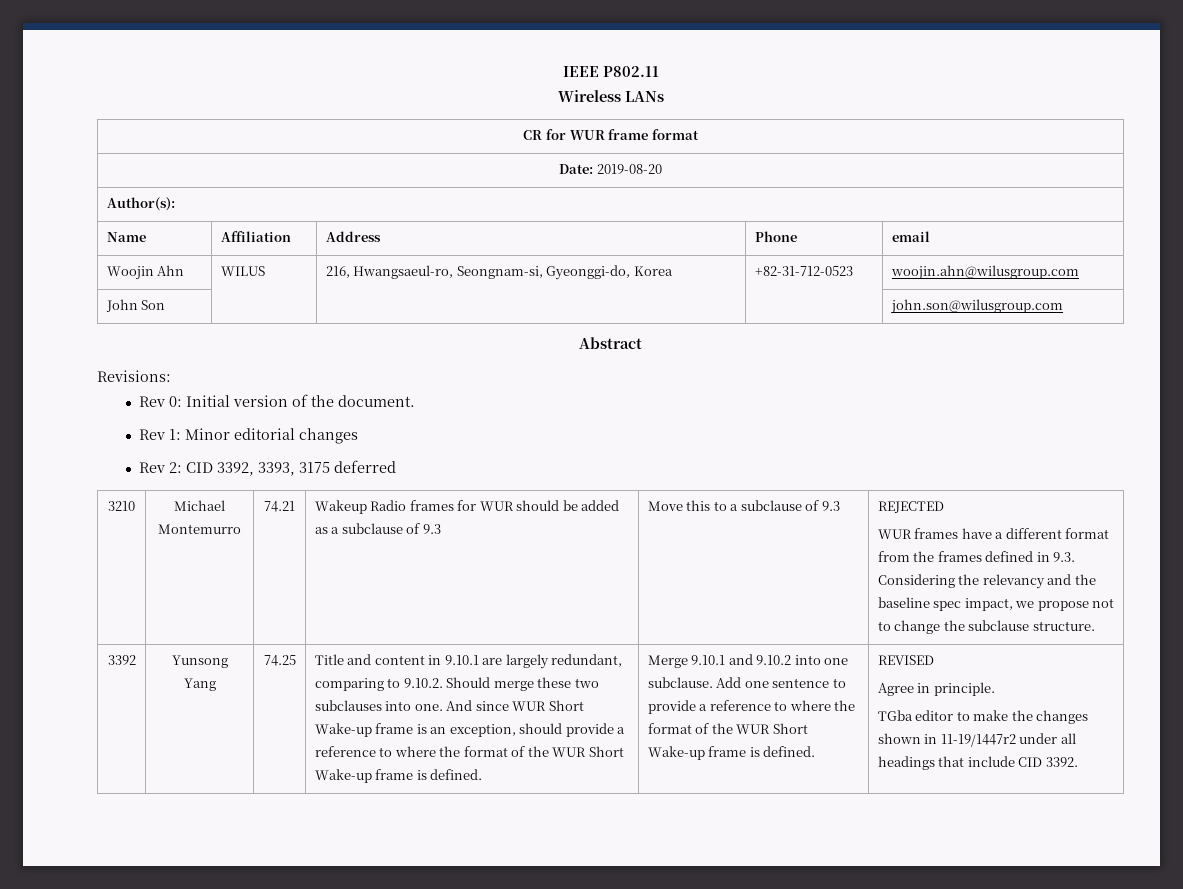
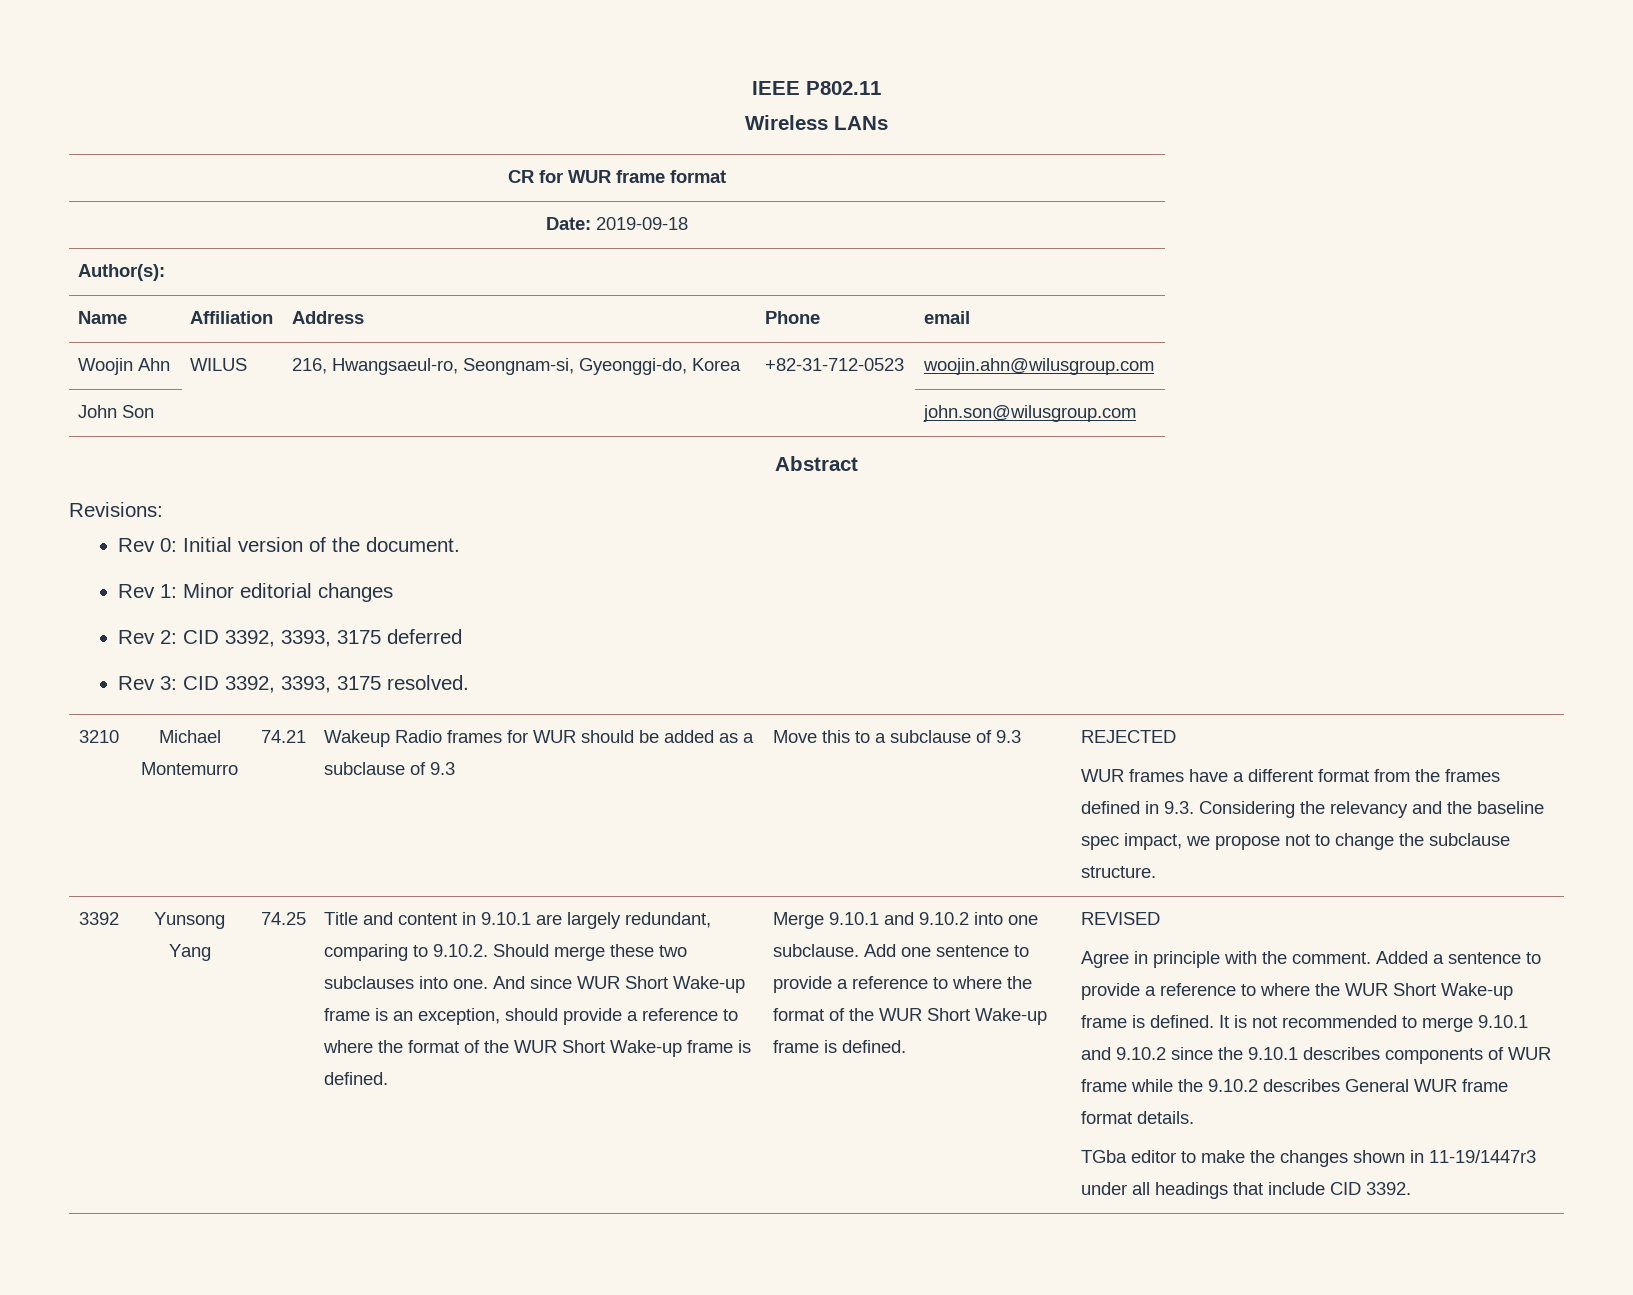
- Date: 2019-08-20
+ Date: 2019-09-18
+ Rev 3: CID 3392, 3393, 3175 resolved.
- Agree in principle.
+ Agree in principle with the comment. Added a sentence to provide a reference to where the WUR Short Wake-up frame is defined. It is not recommended to merge 9.10.1 and 9.10.2 since the 9.10.1 describes components of WUR frame while the 9.10.2 describes General WUR frame format details.
- TGba editor to make the changes shown in 11-19/1447r2 under all headings that include CID 3392.
+ TGba editor to make the changes shown in 11-19/1447r3 under all headings that include CID 3392.

